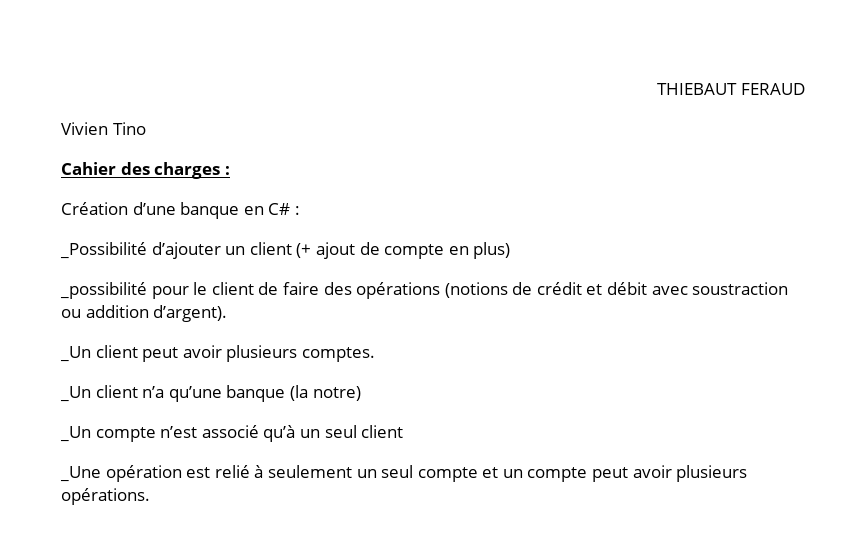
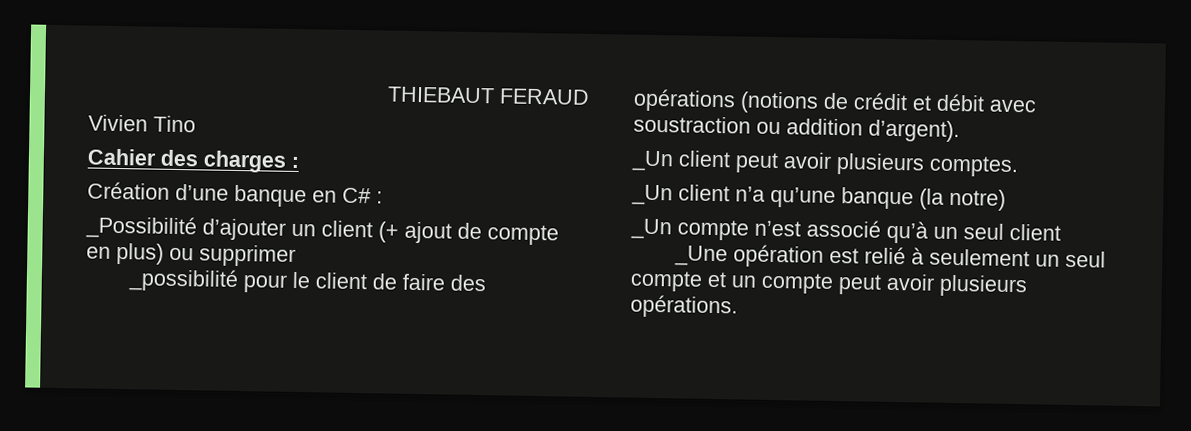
- _Possibilité d’ajouter un client (+ ajout de compte en plus)
+ _Possibilité d’ajouter un client (+ ajout de compte en plus) ou supprimer

